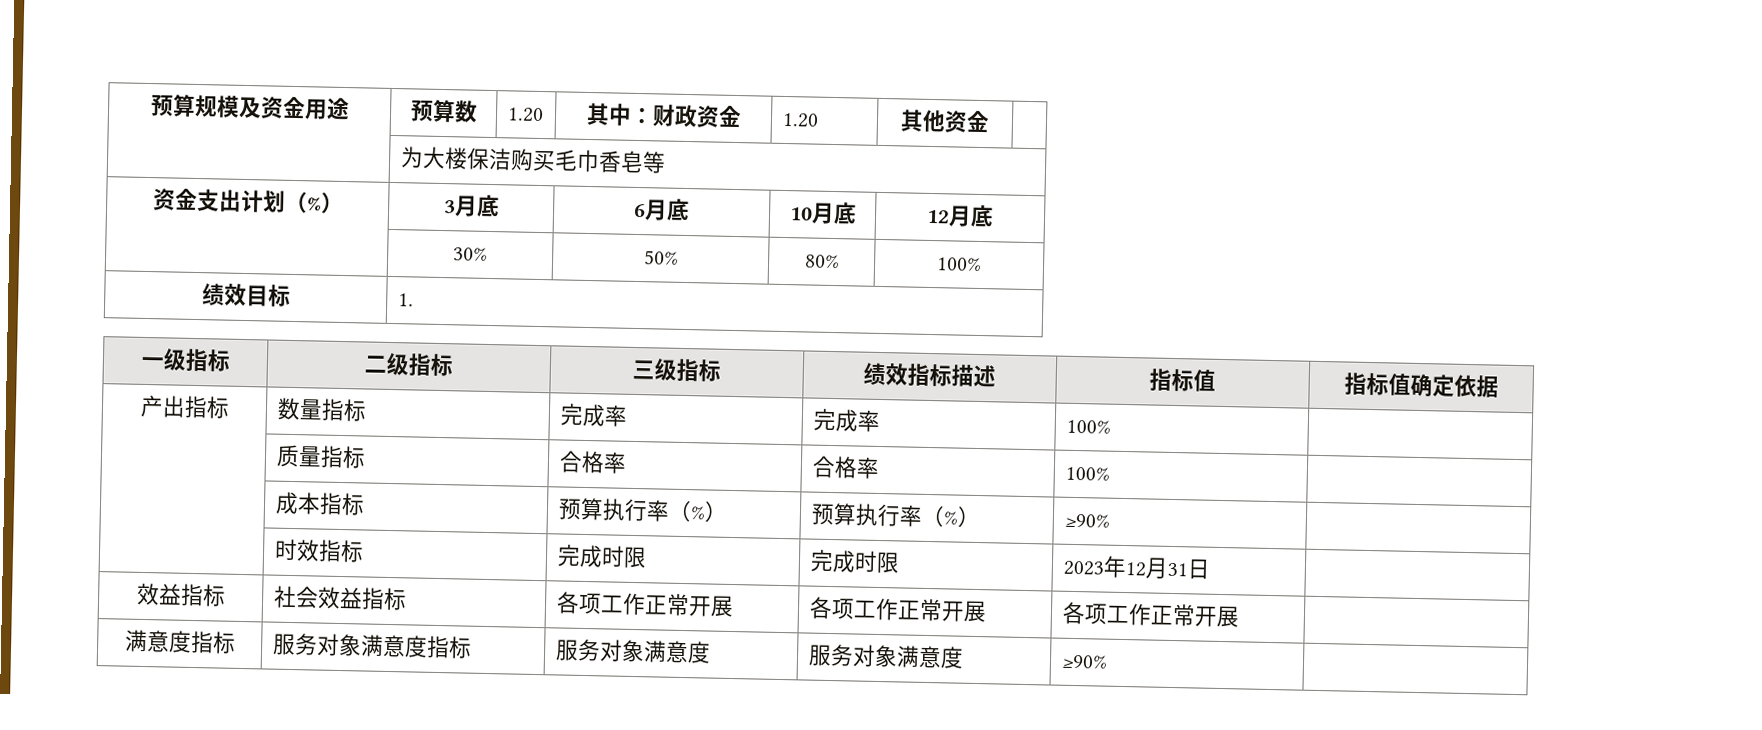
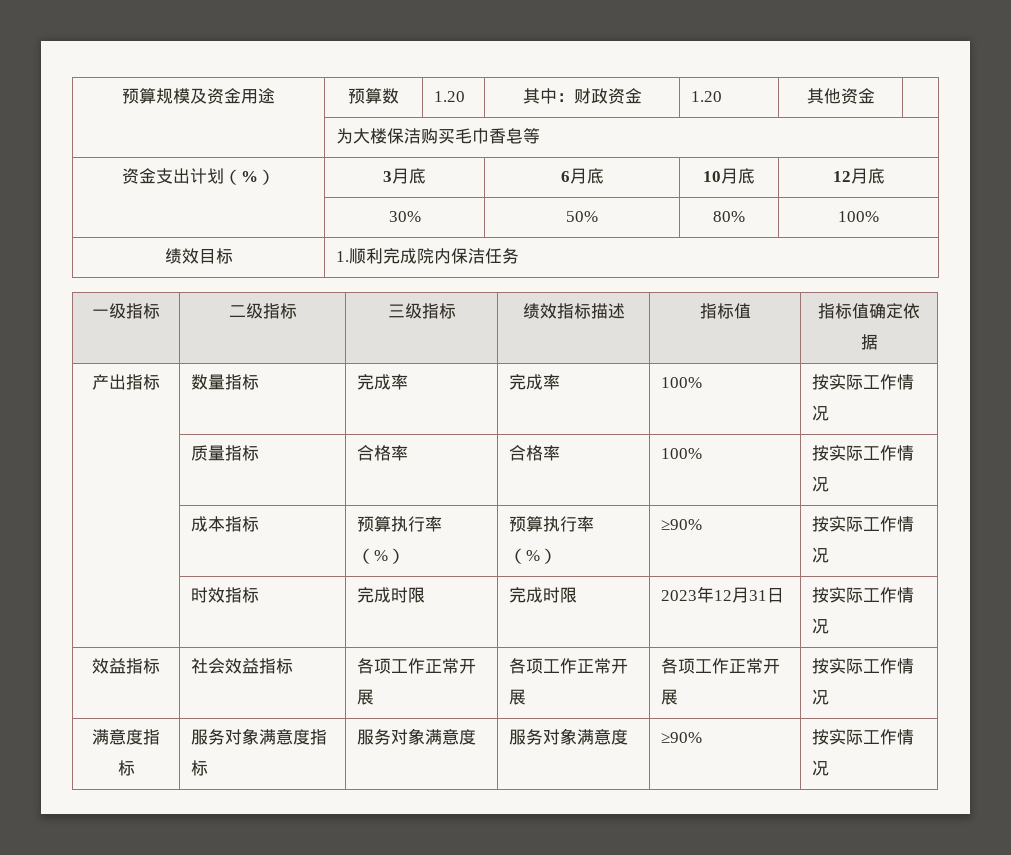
- 绩效目标 | 1.
+ 绩效目标 | 1.顺利完成院内保洁任务
- 产出指标 | 数量指标 | 完成率 | 完成率 | 100% |
+ 产出指标 | 数量指标 | 完成率 | 完成率 | 100% | 按实际工作情况
- | 质量指标 | 合格率 | 合格率 | 100% |
+ | 质量指标 | 合格率 | 合格率 | 100% | 按实际工作情况
- | 成本指标 | 预算执行率（%） | 预算执行率（%） | ≥90% |
+ | 成本指标 | 预算执行率（%） | 预算执行率（%） | ≥90% | 按实际工作情况
- | 时效指标 | 完成时限 | 完成时限 | 2023年12月31日 |
+ | 时效指标 | 完成时限 | 完成时限 | 2023年12月31日 | 按实际工作情况
- 效益指标 | 社会效益指标 | 各项工作正常开展 | 各项工作正常开展 | 各项工作正常开展 |
+ 效益指标 | 社会效益指标 | 各项工作正常开展 | 各项工作正常开展 | 各项工作正常开展 | 按实际工作情况
- 满意度指标 | 服务对象满意度指标 | 服务对象满意度 | 服务对象满意度 | ≥90% |
+ 满意度指标 | 服务对象满意度指标 | 服务对象满意度 | 服务对象满意度 | ≥90% | 按实际工作情况

